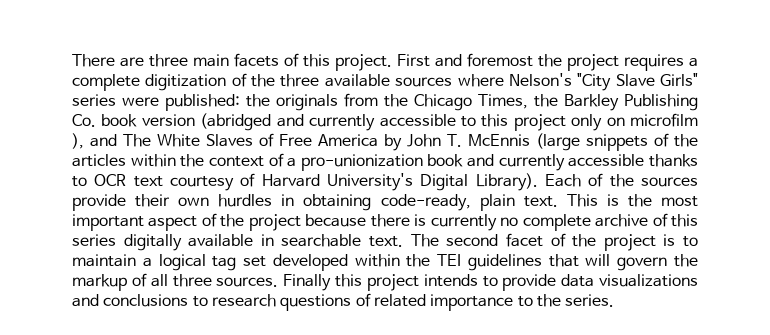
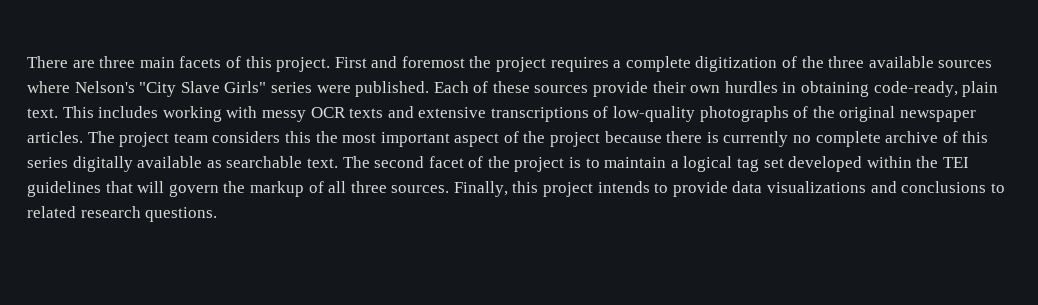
- First and foremost the project requires a complete digitization of the three available sources where Nelson's "City Slave Girls" series were published: the originals from the Chicago Times, the Barkley Publishing Co. book version (abridged and currently accessible to this project only on microfilm ), and The White Slaves of Free America by John T. McEnnis (large snippets of the articles within the context of a pro-unionization book and currently accessible thanks to OCR text courtesy of Harvard University's Digital Library).
+ First and foremost the project requires a complete digitization of the three available sources where Nelson's "City Slave Girls" series were published.
- Each of the sources provide their own hurdles in obtaining code-ready, plain text.
+ Each of these sources provide their own hurdles in obtaining code-ready, plain text.
- This is the most important aspect of the project because there is currently no complete archive of this series digitally available in searchable text.
+ This includes working with messy OCR texts and extensive transcriptions of low-quality photographs of the original newspaper articles. The project team considers this the most important aspect of the project because there is currently no complete archive of this series digitally available as searchable text.
- Finally this project intends to provide data visualizations and conclusions to research questions of related importance to the series.
+ Finally, this project intends to provide data visualizations and conclusions to related research questions.

